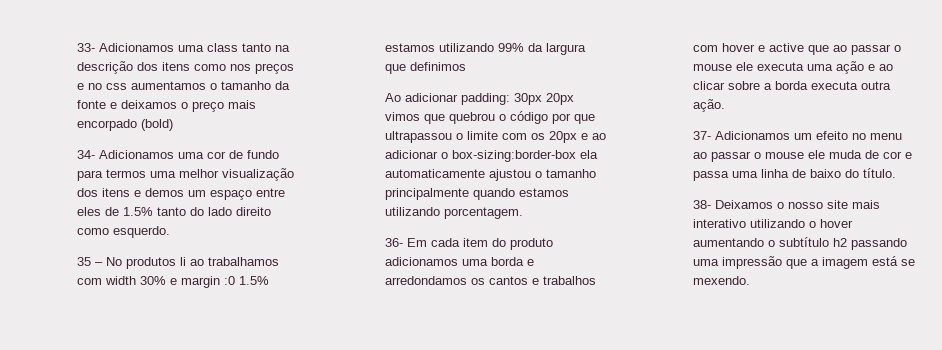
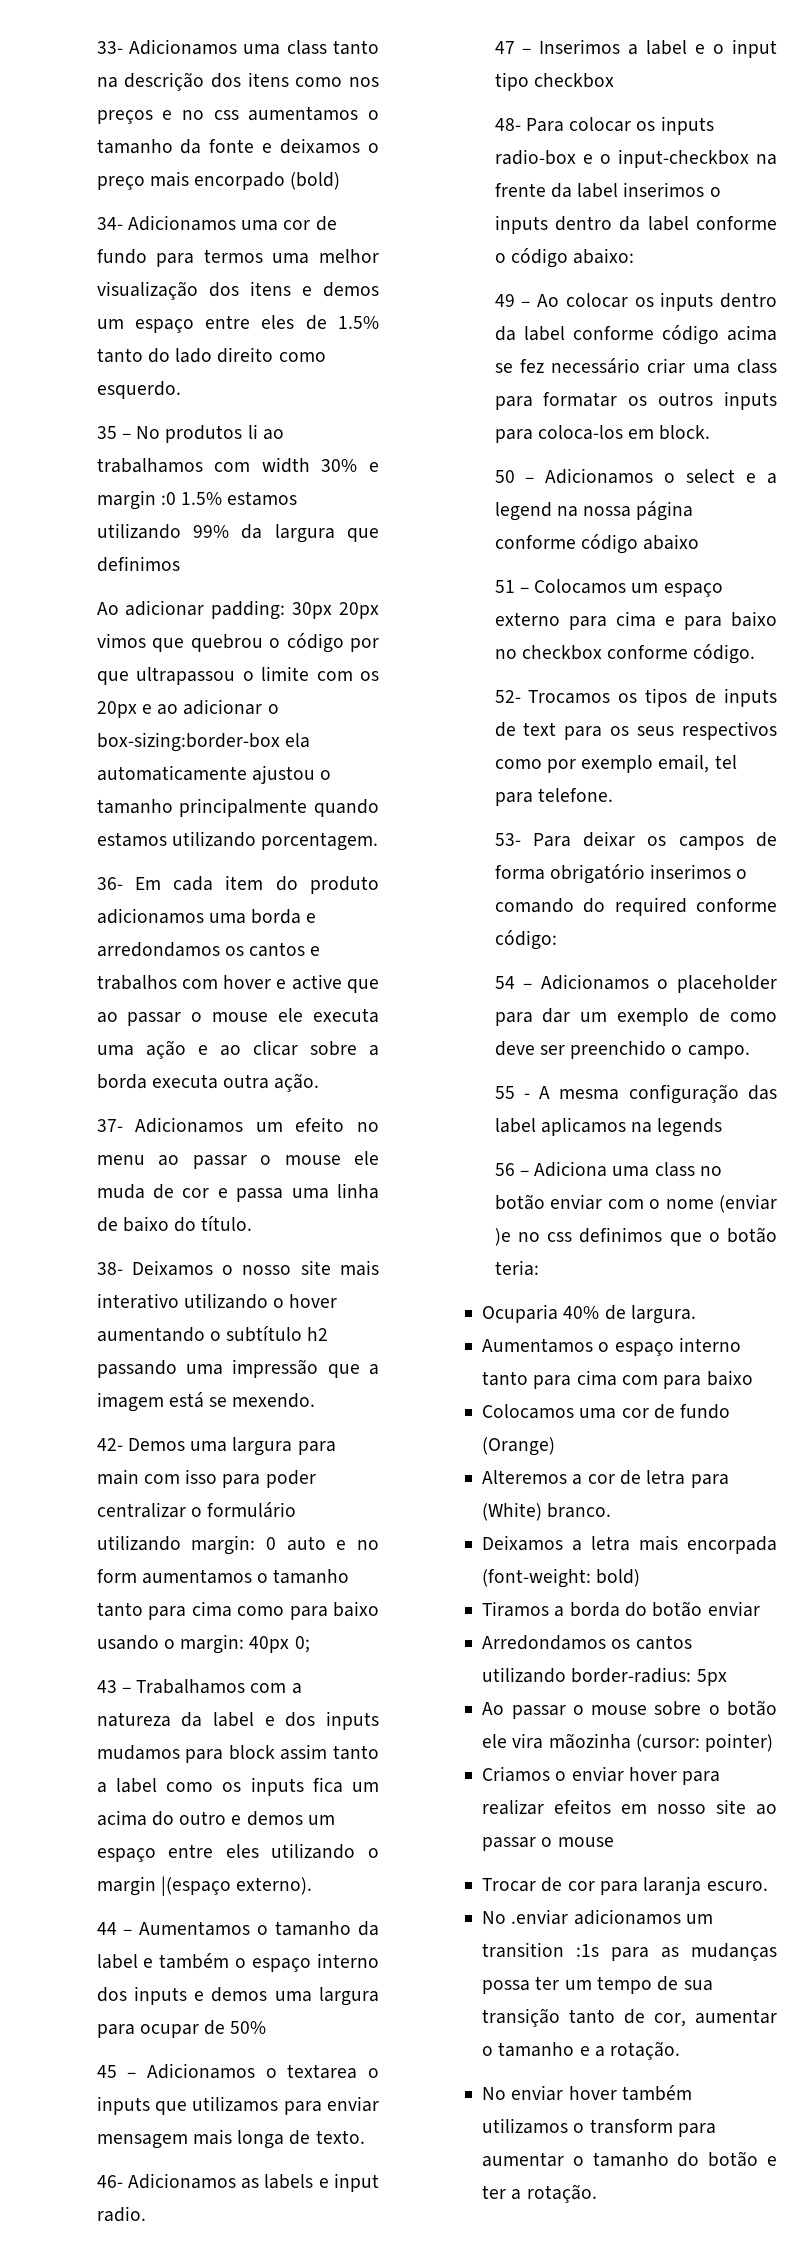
+ 42- Demos uma largura para main com isso para poder centralizar o formulário utilizando margin: 0 auto e no form aumentamos o tamanho tanto para cima como para baixo usando o margin: 40px 0;
+ 43 – Trabalhamos com a natureza da label e dos inputs mudamos para block assim tanto a label como os inputs fica um acima do outro e demos um espaço entre eles utilizando o margin |(espaço externo).
+ 44 – Aumentamos o tamanho da label e também o espaço interno dos inputs e demos uma largura para ocupar de 50%
+ 45 – Adicionamos o textarea o inputs que utilizamos para enviar mensagem mais longa de texto.
+ 46- Adicionamos as labels e input radio.
+ 47 – Inserimos a label e o input tipo checkbox
+ 48- Para colocar os inputs radio-box e o input-checkbox na frente da label inserimos o inputs dentro da label conforme o código abaixo:
+ 49 – Ao colocar os inputs dentro da label conforme código acima se fez necessário criar uma class para formatar os outros inputs para coloca-los em block.
+ 50 – Adicionamos o select e a legend na nossa página conforme código abaixo
+ 51 – Colocamos um espaço externo para cima e para baixo no checkbox conforme código.
+ 52- Trocamos os tipos de inputs de text para os seus respectivos como por exemplo email, tel para telefone.
+ 53- Para deixar os campos de forma obrigatório inserimos o comando do required conforme código:
+ 54 – Adicionamos o placeholder para dar um exemplo de como deve ser preenchido o campo.
+ 55 - A mesma configuração das label aplicamos na legends
+ 56 – Adiciona uma class no botão enviar com o nome (enviar )e no css definimos que o botão teria:
+ Ocuparia 40% de largura.
+ Aumentamos o espaço interno tanto para cima com para baixo
+ Colocamos uma cor de fundo (Orange)
+ Alteremos a cor de letra para (White) branco.
+ Deixamos a letra mais encorpada (font-weight: bold)
+ Tiramos a borda do botão enviar
+ Arredondamos os cantos utilizando border-radius: 5px
+ Ao passar o mouse sobre o botão ele vira mãozinha (cursor: pointer)
+ Criamos o enviar hover para realizar efeitos em nosso site ao passar o mouse
+ Trocar de cor para laranja escuro.
+ No .enviar adicionamos um transition :1s para as mudanças possa ter um tempo de sua transição tanto de cor, aumentar o tamanho e a rotação.
+ No enviar hover também utilizamos o transform para aumentar o tamanho do botão e ter a rotação.

